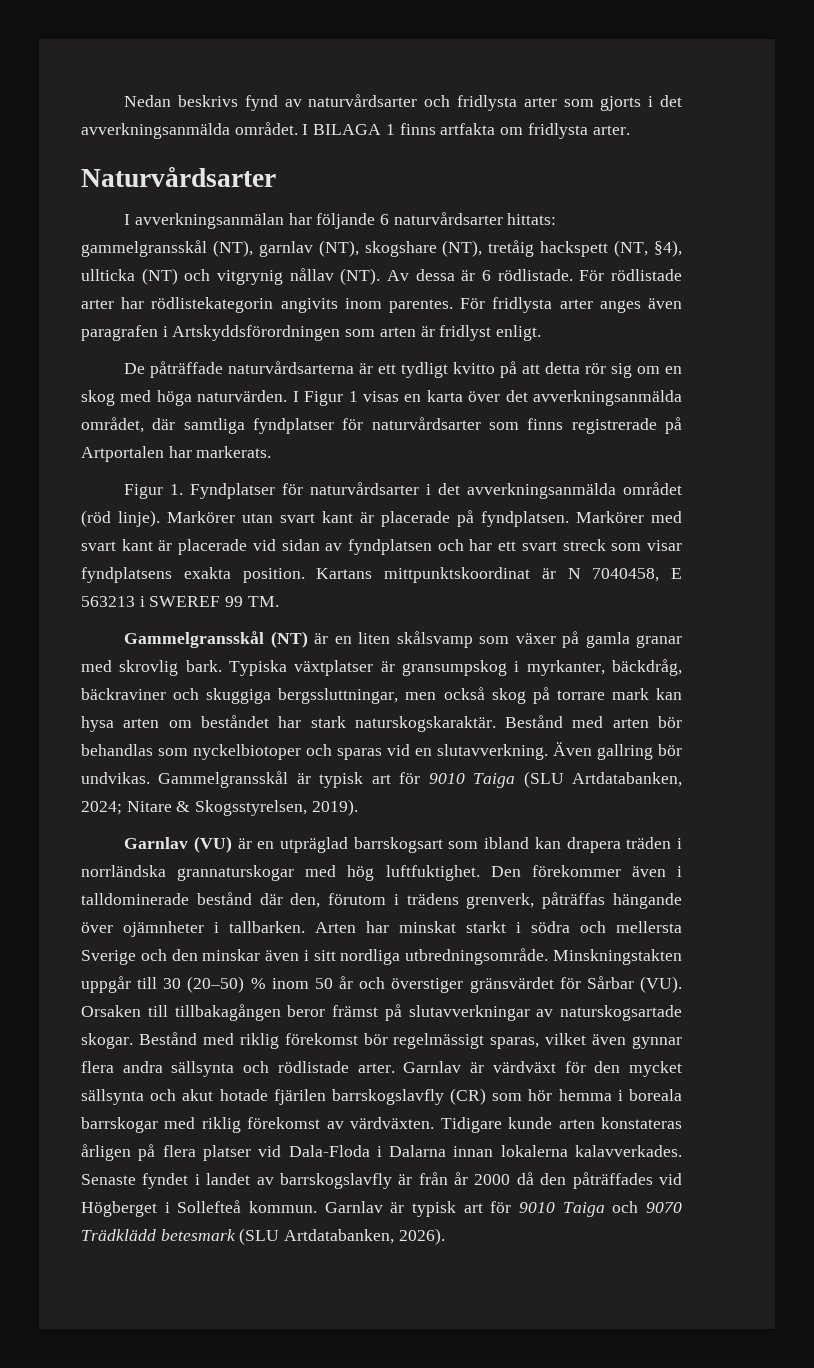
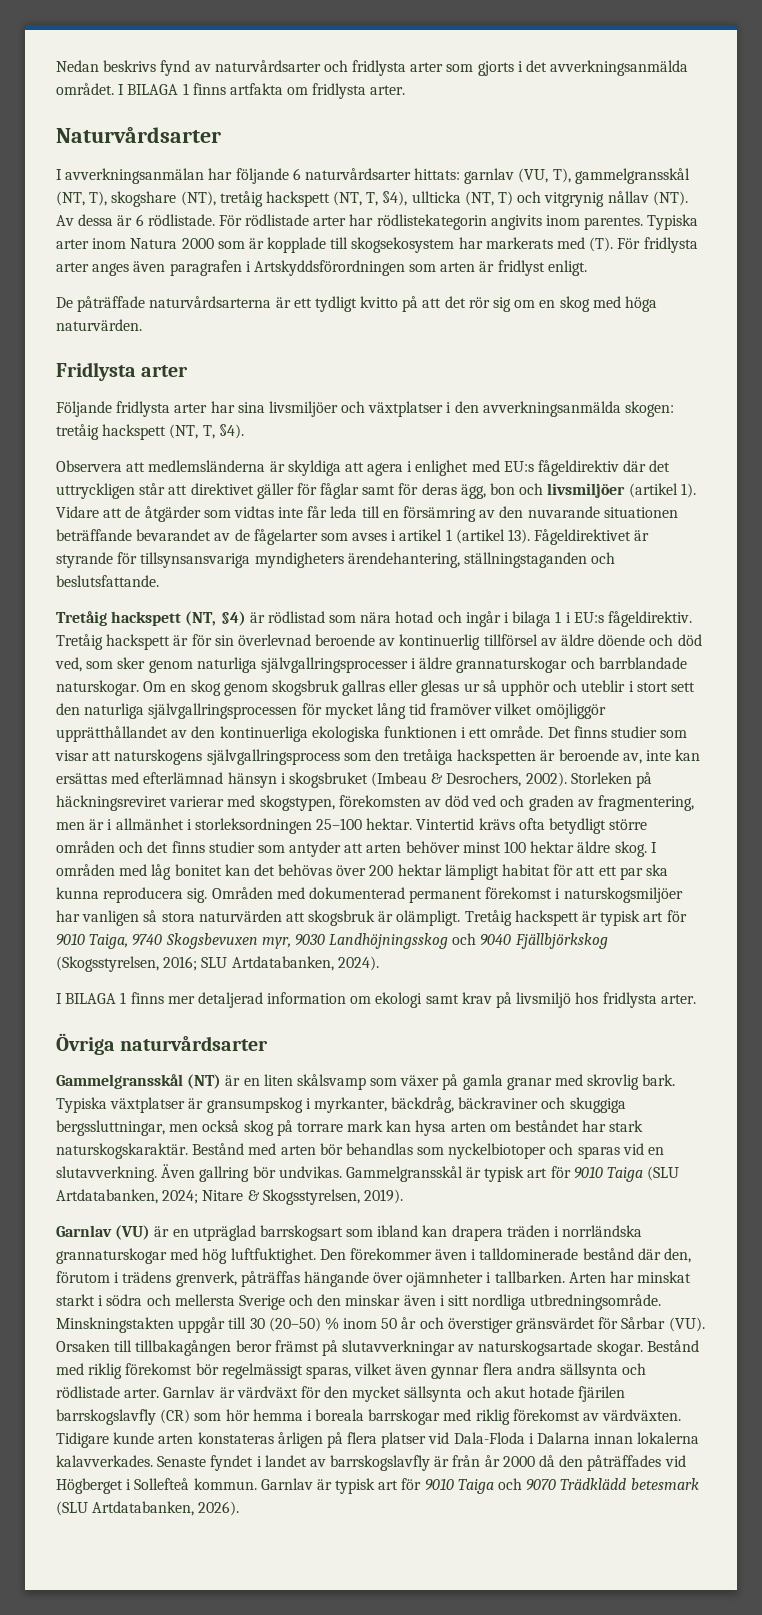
- I avverkningsanmälan har följande 6 naturvårdsarter hittats: gammelgransskål (NT), garnlav (NT), skogshare (NT), tretåig hackspett (NT, §4), ullticka (NT) och vitgrynig nållav (NT). Av dessa är 6 rödlistade.
+ I avverkningsanmälan har följande 6 naturvårdsarter hittats: garnlav (VU, T), gammelgransskål (NT, T), skogshare (NT), tretåig hackspett (NT, T, §4), ullticka (NT, T) och vitgrynig nållav (NT). Av dessa är 6 rödlistade.
- För fridlysta arter anges även paragrafen i Artskyddsförordningen som arten är fridlyst enligt.
+ Typiska arter inom Natura 2000 som är kopplade till skogsekosystem har markerats med (T). För fridlysta arter anges även paragrafen i Artskyddsförordningen som arten är fridlyst enligt.
- De påträffade naturvårdsarterna är ett tydligt kvitto på att detta rör sig om en skog med höga naturvärden. I Figur 1 visas en karta över det avverkningsanmälda området, där samtliga fyndplatser för naturvårdsarter som finns registrerade på Artportalen har markerats.
- Figur 1. Fyndplatser för naturvårdsarter i det avverkningsanmälda området (röd linje). Markörer utan svart kant är placerade på fyndplatsen. Markörer med svart kant är placerade vid sidan av fyndplatsen och har ett svart streck som visar fyndplatsens exakta position. Kartans mittpunktskoordinat är N 7040458, E 563213 i SWEREF 99 TM.
+ De påträffade naturvårdsarterna är ett tydligt kvitto på att det rör sig om en skog med höga naturvärden.
+ Fridlysta arter
+ Följande fridlysta arter har sina livsmiljöer och växtplatser i den avverkningsanmälda skogen: tretåig hackspett (NT, T, §4).
+ Observera att medlemsländerna är skyldiga att agera i enlighet med EU:s fågeldirektiv där det uttryckligen står att direktivet gäller för fåglar samt för deras ägg, bon och livsmiljöer (artikel 1). Vidare att de åtgärder som vidtas inte får leda till en försämring av den nuvarande situationen beträffande bevarandet av de fågelarter som avses i artikel 1 (artikel 13). Fågeldirektivet är styrande för tillsynsansvariga myndigheters ärendehantering, ställningstaganden och beslutsfattande.
+ Tretåig hackspett (NT, §4) är rödlistad som nära hotad och ingår i bilaga 1 i EU:s fågeldirektiv. Tretåig hackspett är för sin överlevnad beroende av kontinuerlig tillförsel av äldre döende och död ved, som sker genom naturliga självgallringsprocesser i äldre grannaturskogar och barrblandade naturskogar. Om en skog genom skogsbruk gallras eller glesas ur så upphör och uteblir i stort sett den naturliga självgallringsprocessen för mycket lång tid framöver vilket omöjliggör upprätthållandet av den kontinuerliga ekologiska funktionen i ett område. Det finns studier som visar att naturskogens självgallringsprocess som den tretåiga hackspetten är beroende av, inte kan ersättas med efterlämnad hänsyn i skogsbruket (Imbeau & Desrochers, 2002). Storleken på häckningsreviret varierar med skogstypen, förekomsten av död ved och graden av fragmentering, men är i allmänhet i storleksordningen 25–100 hektar. Vintertid krävs ofta betydligt större områden och det finns studier som antyder att arten behöver minst 100 hektar äldre skog. I områden med låg bonitet kan det behövas över 200 hektar lämpligt habitat för att ett par ska kunna reproducera sig. Områden med dokumenterad permanent förekomst i naturskogsmiljöer har vanligen så stora naturvärden att skogsbruk är olämpligt. Tretåig hackspett är typisk art för 9010 Taiga, 9740 Skogsbevuxen myr, 9030 Landhöjningsskog och 9040 Fjällbjörkskog (Skogsstyrelsen, 2016; SLU Artdatabanken, 2024).
+ I BILAGA 1 finns mer detaljerad information om ekologi samt krav på livsmiljö hos fridlysta arter.
+ Övriga naturvårdsarter

